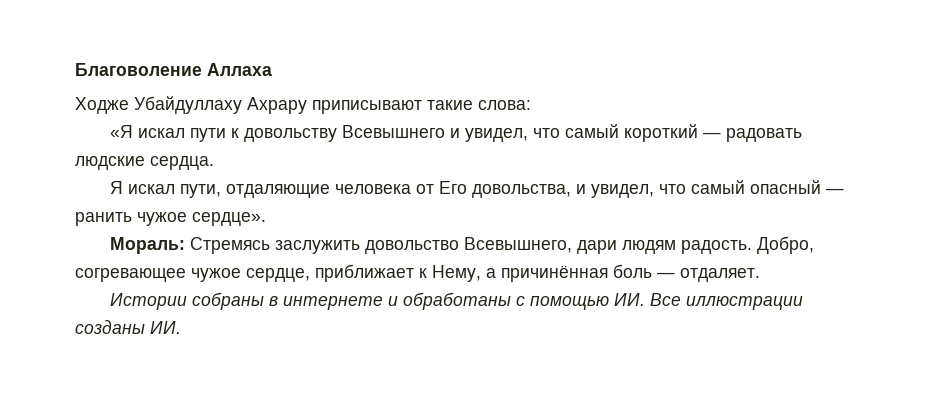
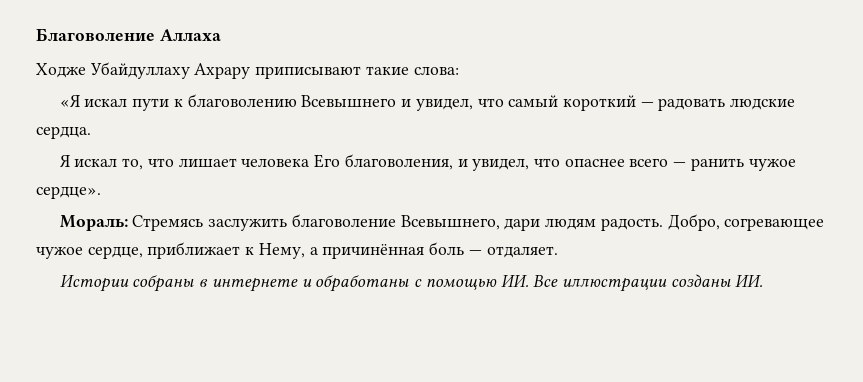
- «Я искал пути к довольству Всевышнего и увидел, что самый короткий — радовать людские сердца.
+ «Я искал пути к благоволению Всевышнего и увидел, что самый короткий — радовать людские сердца.
- Я искал пути, отдаляющие человека от Его довольства, и увидел, что самый опасный — ранить чужое сердце».
+ Я искал то, что лишает человека Его благоволения, и увидел, что опаснее всего — ранить чужое сердце».
- Мораль: Стремясь заслужить довольство Всевышнего, дари людям радость.
+ Мораль: Стремясь заслужить благоволение Всевышнего, дари людям радость.

